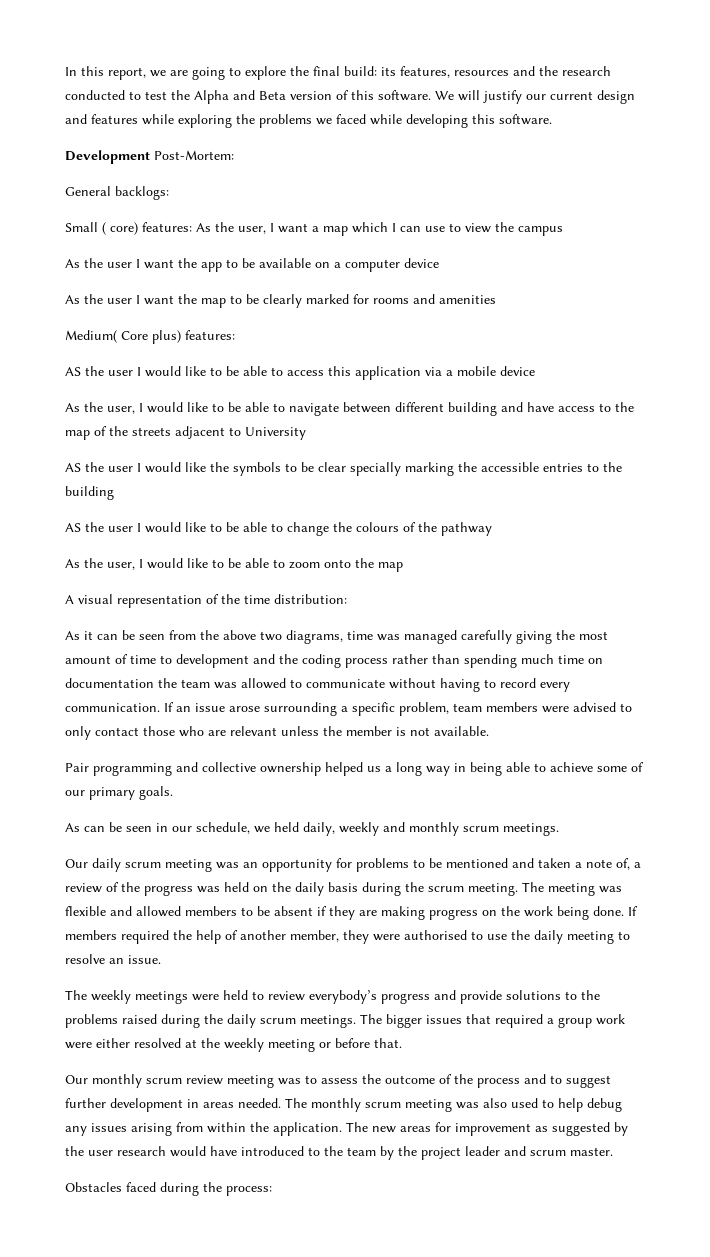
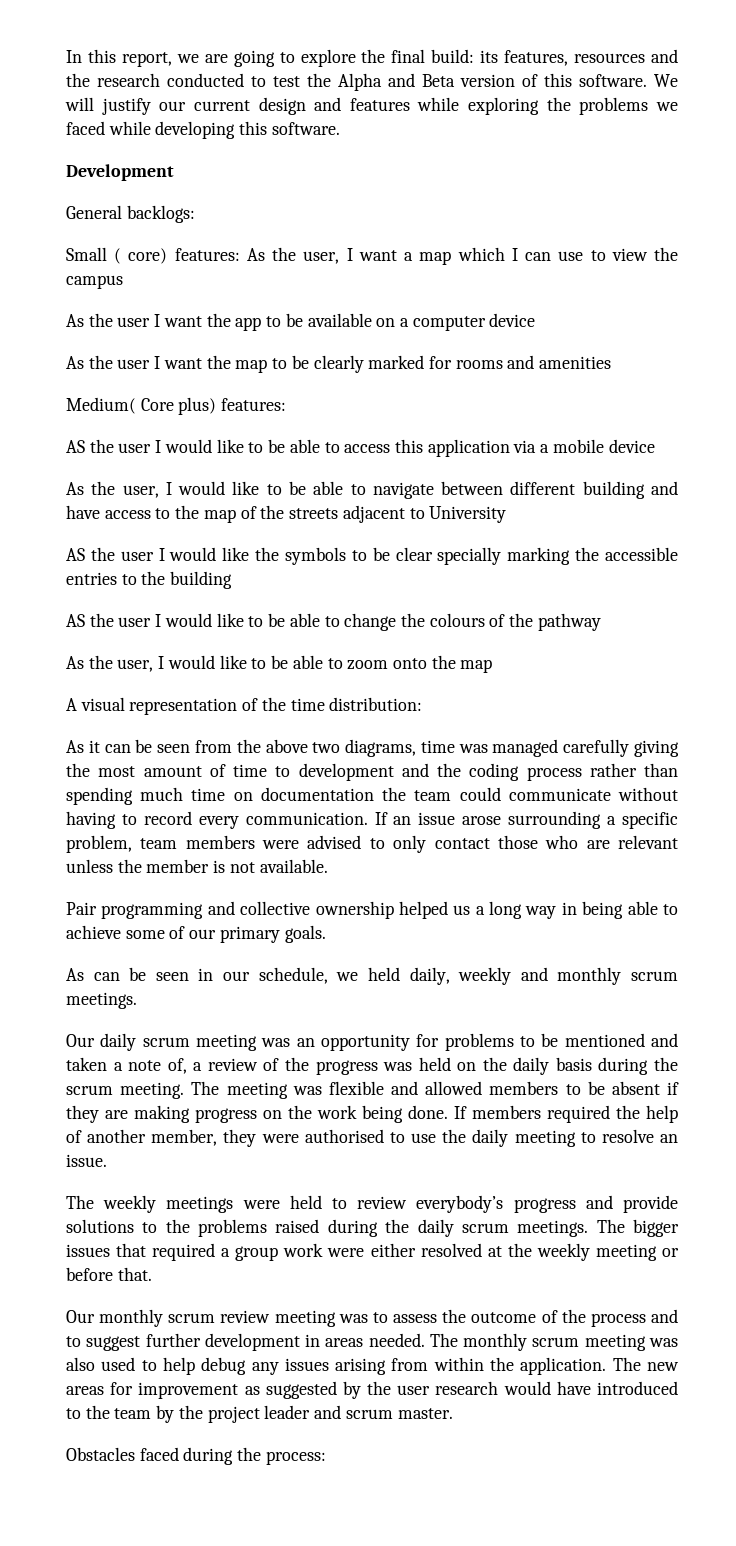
- Development Post-Mortem:
+ Development
- As it can be seen from the above two diagrams, time was managed carefully giving the most amount of time to development and the coding process rather than spending much time on documentation the team was allowed to communicate without having to record every communication.
+ As it can be seen from the above two diagrams, time was managed carefully giving the most amount of time to development and the coding process rather than spending much time on documentation the team could communicate without having to record every communication.

